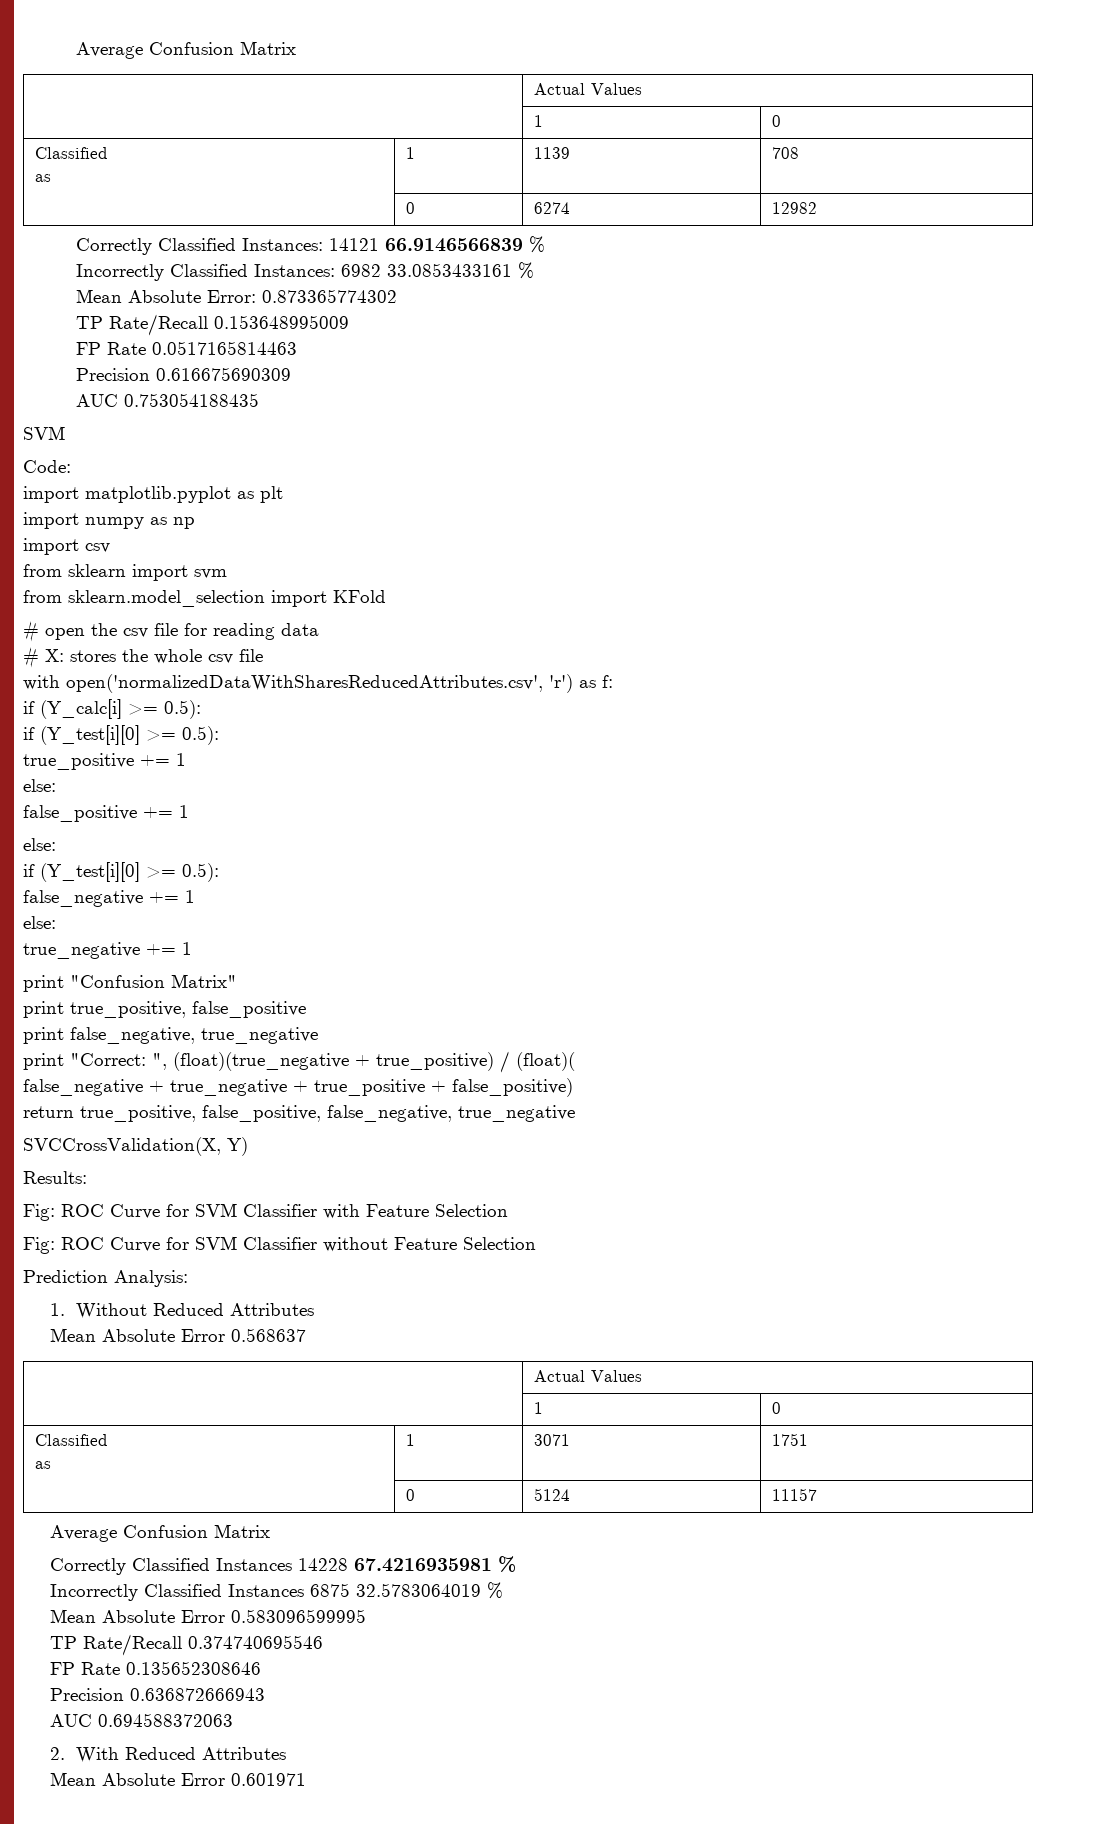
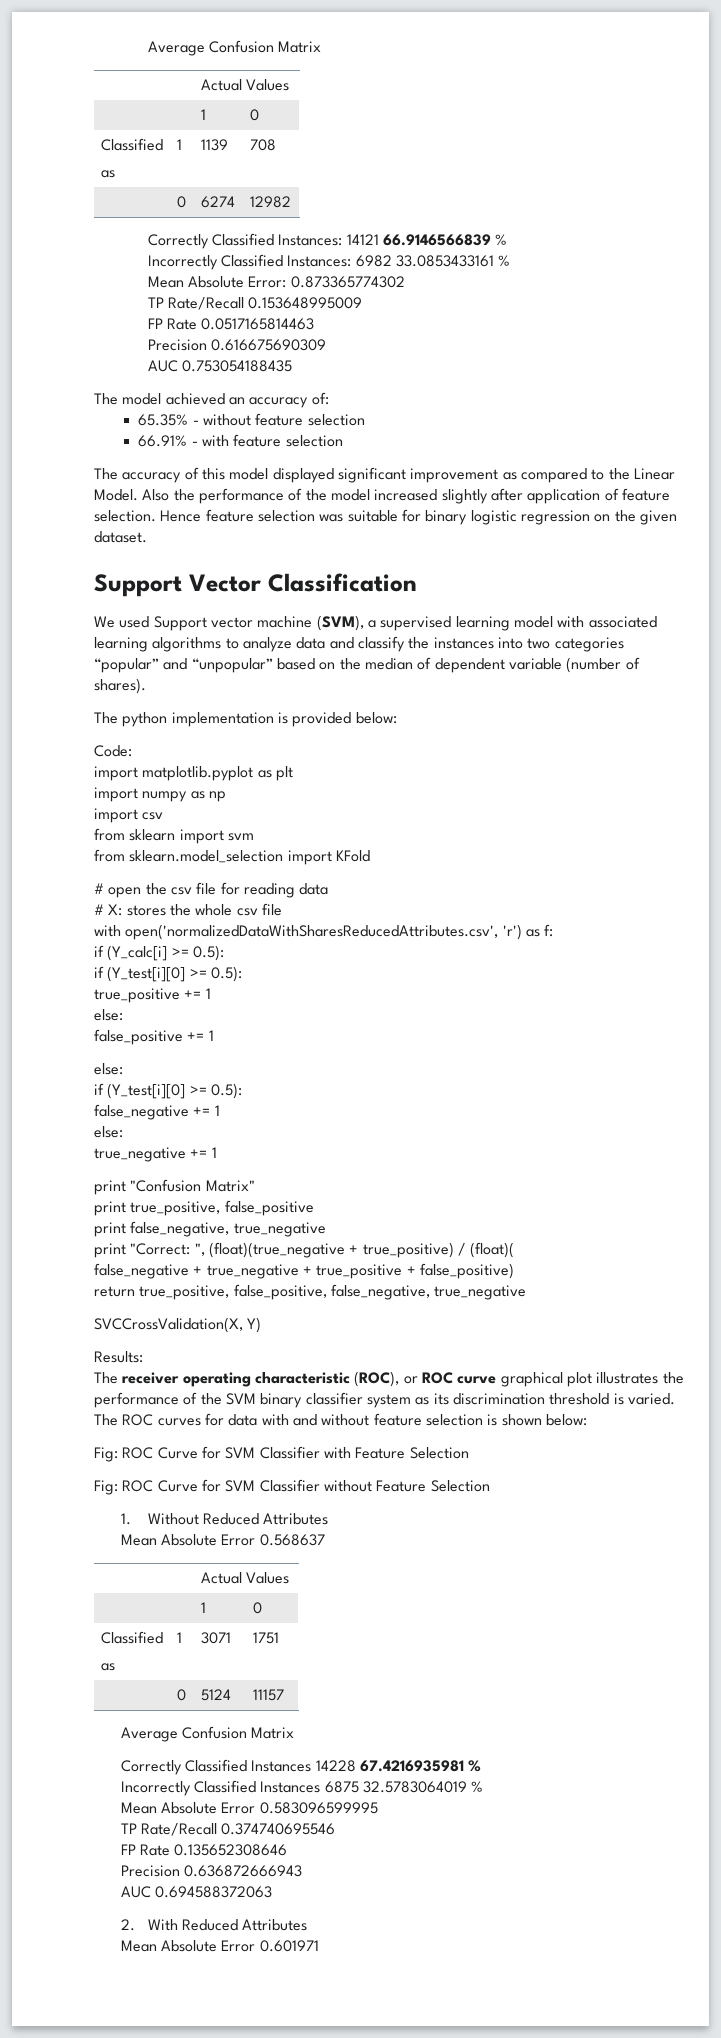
  AUC 0.753054188435
- SVM
+ The model achieved an accuracy of:
+ 65.35% - without feature selection
+ 66.91% - with feature selection
+ The accuracy of this model displayed significant improvement as compared to the Linear Model. Also the performance of the model increased slightly after application of feature selection. Hence feature selection was suitable for binary logistic regression on the given dataset.
+ Support Vector Classification
+ We used Support vector machine (SVM), a supervised learning model with associated learning algorithms to analyze data and classify the instances into two categories “popular” and “unpopular” based on the median of dependent variable (number of shares).
+ The python implementation is provided below:
+ The receiver operating characteristic (ROC), or ROC curve graphical plot illustrates the performance of the SVM binary classifier system as its discrimination threshold is varied. The ROC curves for data with and without feature selection is shown below:
- Prediction Analysis:

